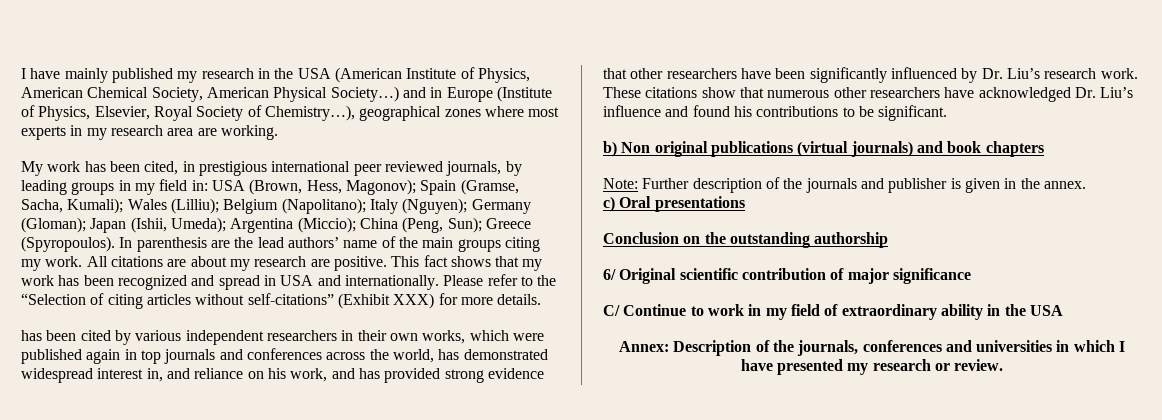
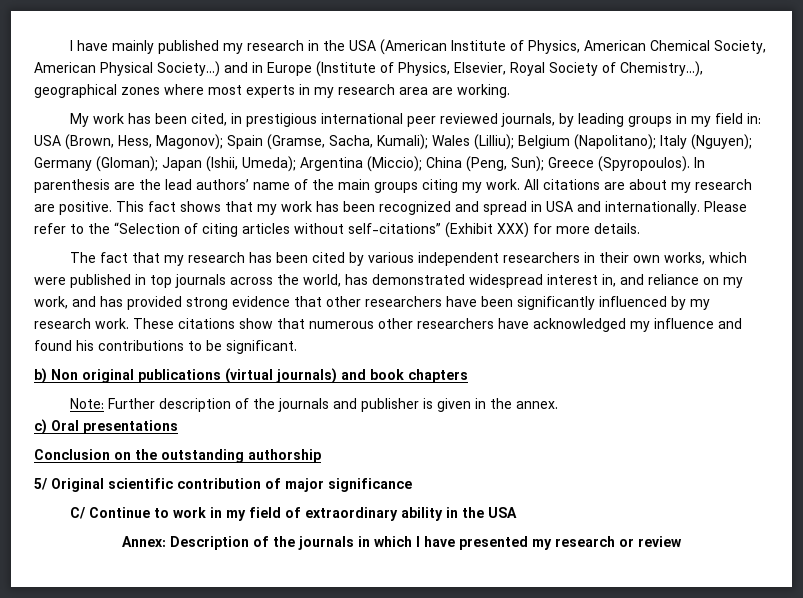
- has been cited by various independent researchers in their own works, which were published again in top journals and conferences across the world, has demonstrated widespread interest in, and reliance on his work, and has provided strong evidence that other researchers have been significantly influenced by Dr. Liu’s research work.
+ The fact that my research has been cited by various independent researchers in their own works, which were published in top journals across the world, has demonstrated widespread interest in, and reliance on my work, and has provided strong evidence that other researchers have been significantly influenced by my research work.
- These citations show that numerous other researchers have acknowledged Dr. Liu’s influence and found his contributions to be significant.
+ These citations show that numerous other researchers have acknowledged my influence and found his contributions to be significant.
- 6/ Original scientific contribution of major significance
+ 5/ Original scientific contribution of major significance
- Annex: Description of the journals, conferences and universities in which I have presented my research or review.
+ Annex: Description of the journals in which I have presented my research or review

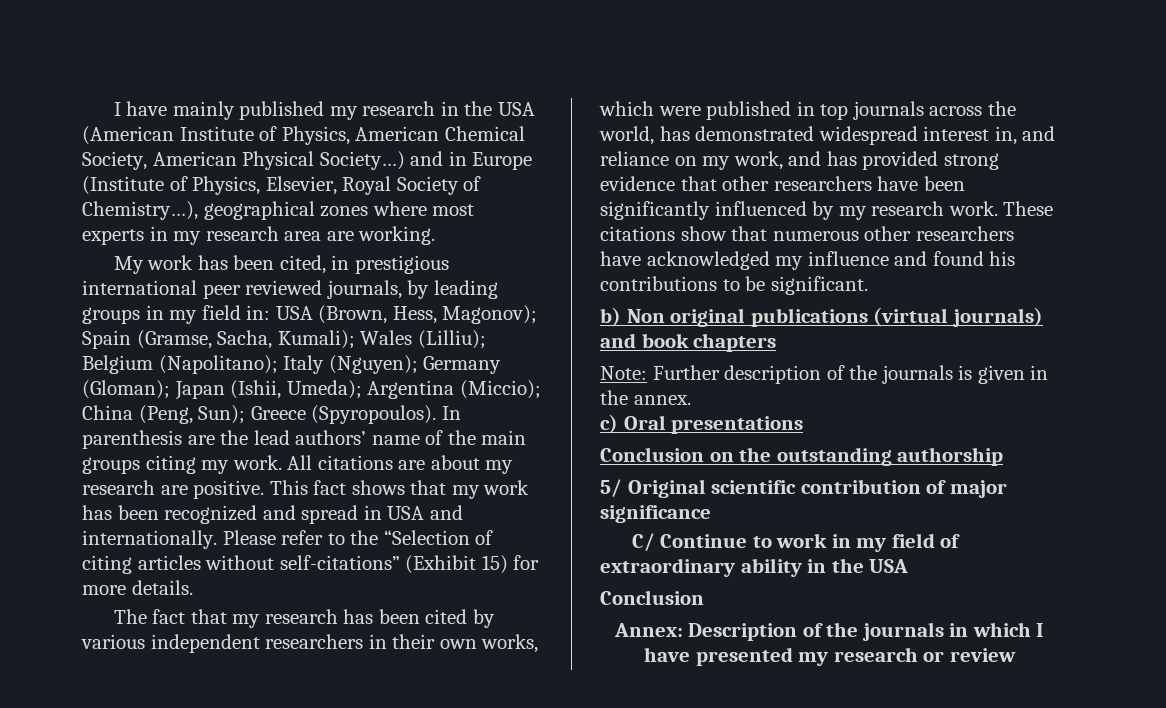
- Please refer to the “Selection of citing articles without self-citations” (Exhibit XXX) for more details.
+ Please refer to the “Selection of citing articles without self-citations” (Exhibit 15) for more details.
- Note: Further description of the journals and publisher is given in the annex.
+ Note: Further description of the journals is given in the annex.
  C/ Continue to work in my field of extraordinary ability in the USA
+ Conclusion

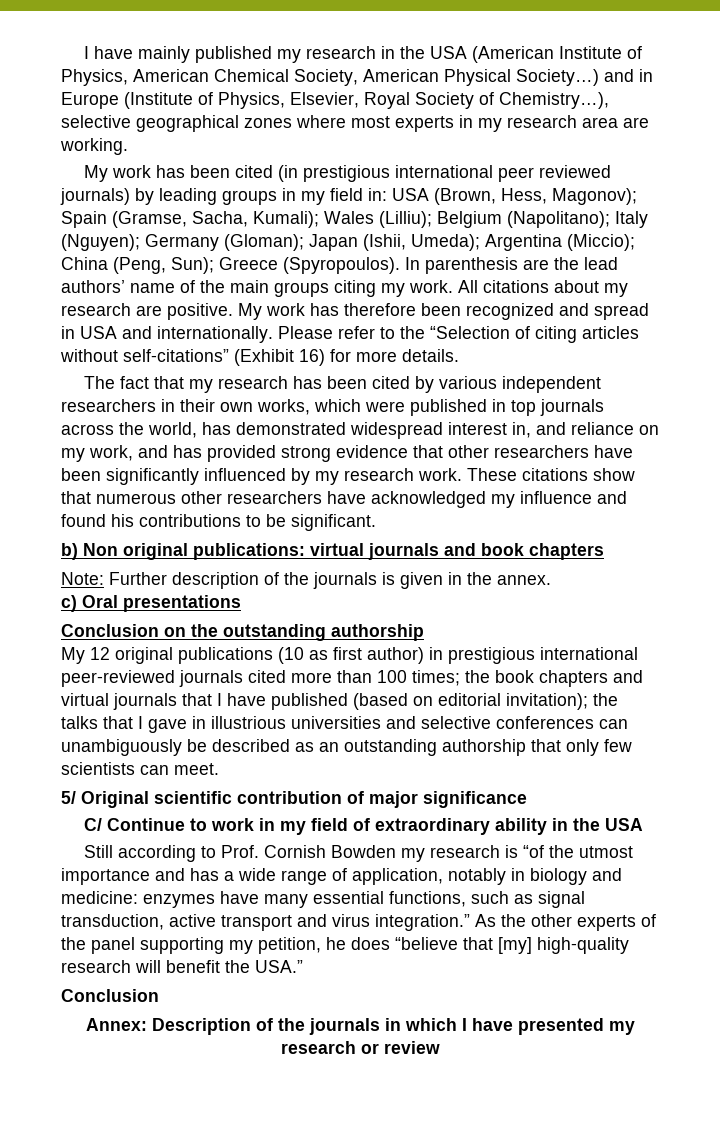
- I have mainly published my research in the USA (American Institute of Physics, American Chemical Society, American Physical Society…) and in Europe (Institute of Physics, Elsevier, Royal Society of Chemistry…), geographical zones where most experts in my research area are working.
+ I have mainly published my research in the USA (American Institute of Physics, American Chemical Society, American Physical Society…) and in Europe (Institute of Physics, Elsevier, Royal Society of Chemistry…), selective geographical zones where most experts in my research area are working.
- My work has been cited, in prestigious international peer reviewed journals, by leading groups in my field in: USA (Brown, Hess, Magonov); Spain (Gramse, Sacha, Kumali); Wales (Lilliu); Belgium (Napolitano); Italy (Nguyen); Germany (Gloman); Japan (Ishii, Umeda); Argentina (Miccio); China (Peng, Sun); Greece (Spyropoulos).
+ My work has been cited (in prestigious international peer reviewed journals) by leading groups in my field in: USA (Brown, Hess, Magonov); Spain (Gramse, Sacha, Kumali); Wales (Lilliu); Belgium (Napolitano); Italy (Nguyen); Germany (Gloman); Japan (Ishii, Umeda); Argentina (Miccio); China (Peng, Sun); Greece (Spyropoulos).
- All citations are about my research are positive.
+ All citations about my research are positive.
- This fact shows that my work has been recognized and spread in USA and internationally.
+ My work has therefore been recognized and spread in USA and internationally.
- Please refer to the “Selection of citing articles without self-citations” (Exhibit 15) for more details.
+ Please refer to the “Selection of citing articles without self-citations” (Exhibit 16) for more details.
- b) Non original publications (virtual journals) and book chapters
+ b) Non original publications: virtual journals and book chapters
+ My 12 original publications (10 as first author) in prestigious international peer-reviewed journals cited more than 100 times; the book chapters and virtual journals that I have published (based on editorial invitation); the talks that I gave in illustrious universities and selective conferences can unambiguously be described as an outstanding authorship that only few scientists can meet.
+ Still according to Prof. Cornish Bowden my research is “of the utmost importance and has a wide range of application, notably in biology and medicine: enzymes have many essential functions, such as signal transduction, active transport and virus integration.” As the other experts of the panel supporting my petition, he does “believe that [my] high-quality research will benefit the USA.”

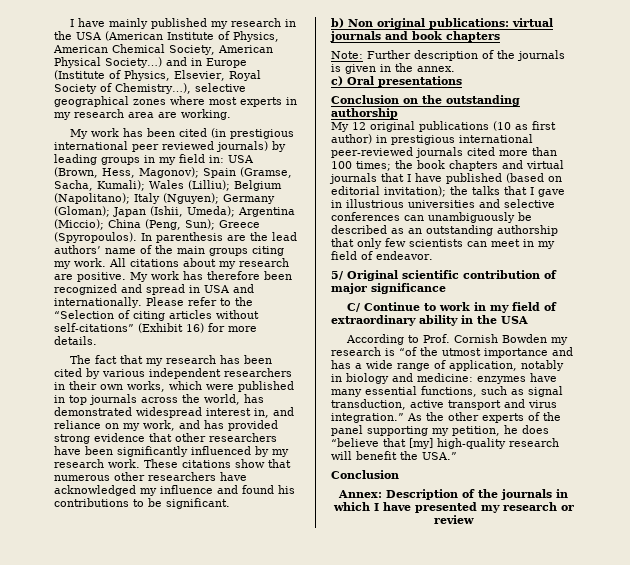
- My 12 original publications (10 as first author) in prestigious international peer-reviewed journals cited more than 100 times; the book chapters and virtual journals that I have published (based on editorial invitation); the talks that I gave in illustrious universities and selective conferences can unambiguously be described as an outstanding authorship that only few scientists can meet.
+ My 12 original publications (10 as first author) in prestigious international peer-reviewed journals cited more than 100 times; the book chapters and virtual journals that I have published (based on editorial invitation); the talks that I gave in illustrious universities and selective conferences can unambiguously be described as an outstanding authorship that only few scientists can meet in my field of endeavor.
- Still according to Prof. Cornish Bowden my research is “of the utmost importance and has a wide range of application, notably in biology and medicine: enzymes have many essential functions, such as signal transduction, active transport and virus integration.”
+ According to Prof. Cornish Bowden my research is “of the utmost importance and has a wide range of application, notably in biology and medicine: enzymes have many essential functions, such as signal transduction, active transport and virus integration.”

